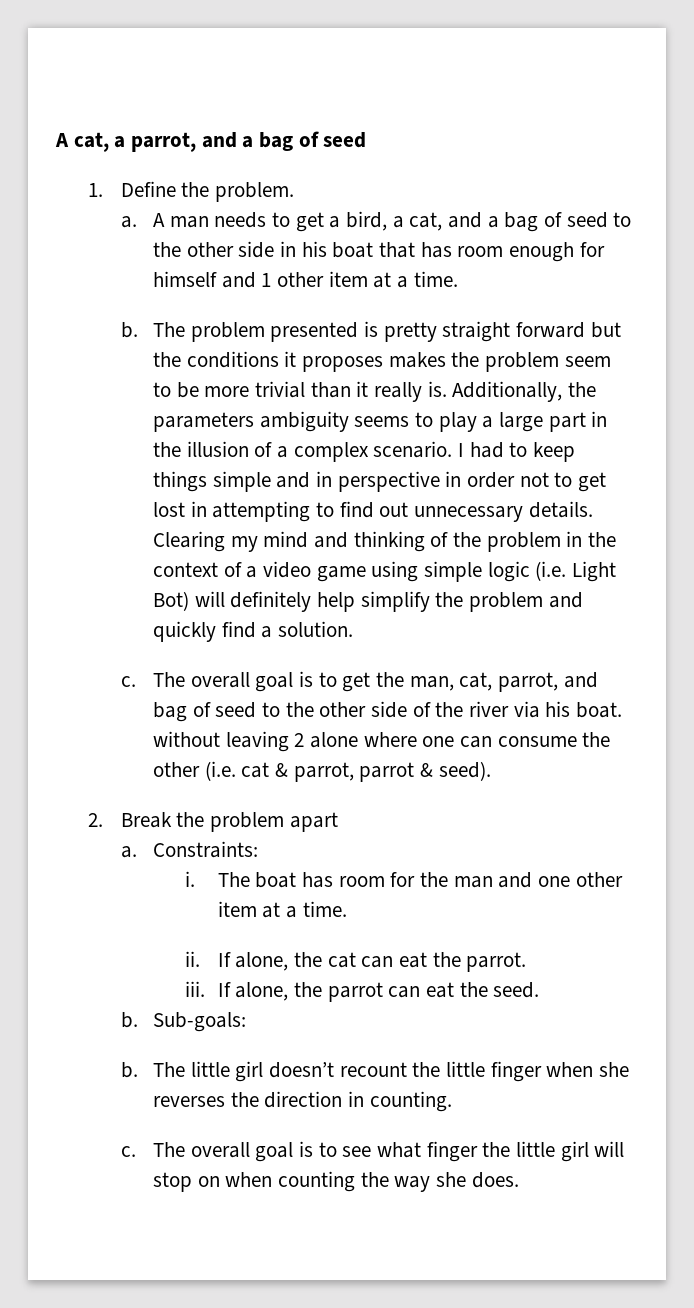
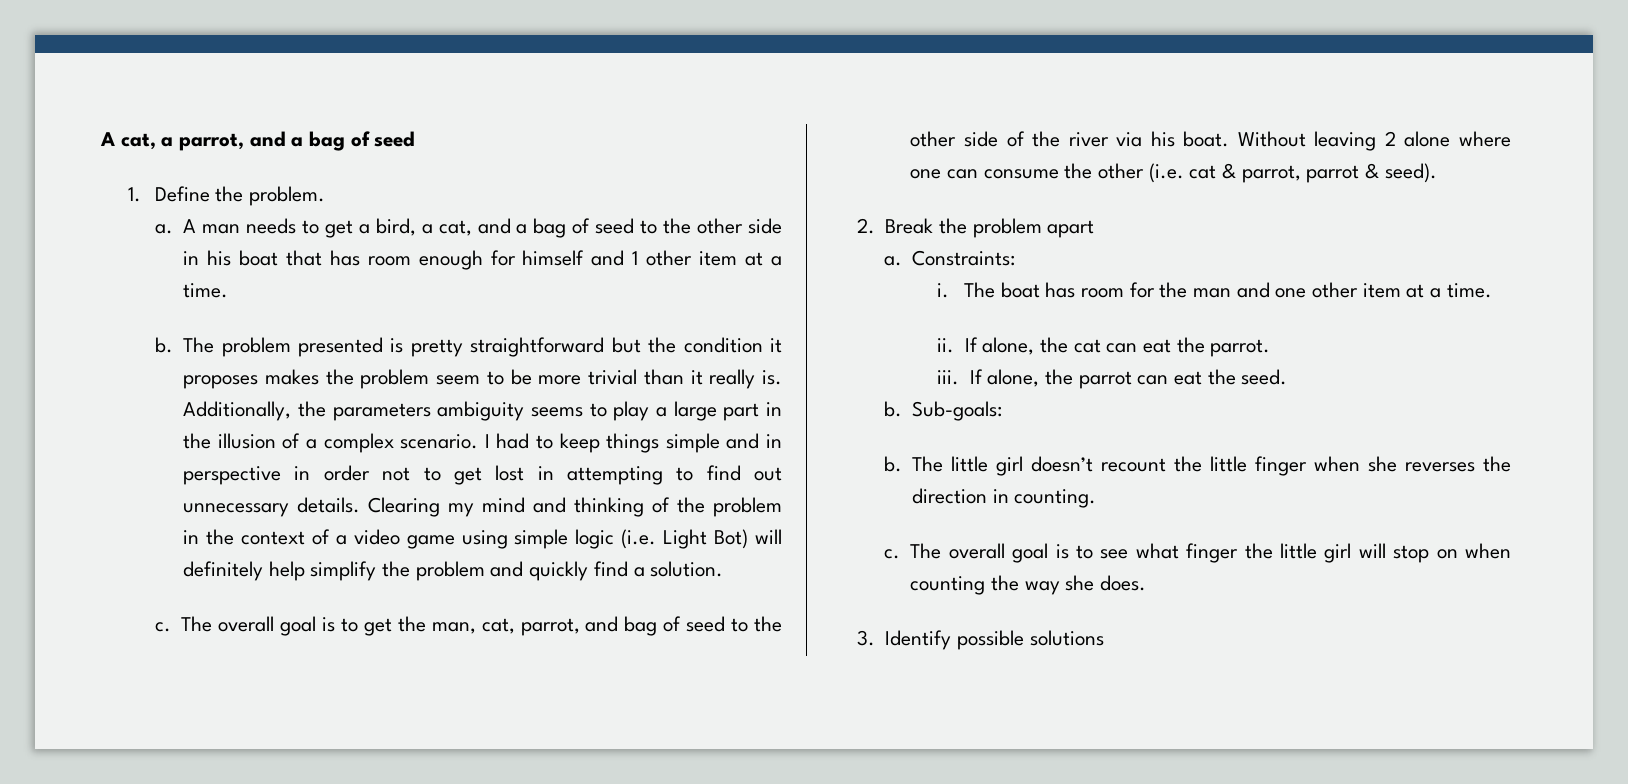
- The problem presented is pretty straight forward but the conditions it proposes makes the problem seem to be more trivial than it really is.
+ The problem presented is pretty straightforward but the condition it proposes makes the problem seem to be more trivial than it really is.
- The overall goal is to get the man, cat, parrot, and bag of seed to the other side of the river via his boat. without leaving 2 alone where one can consume the other (i.e. cat & parrot, parrot & seed).
+ The overall goal is to get the man, cat, parrot, and bag of seed to the other side of the river via his boat. Without leaving 2 alone where one can consume the other (i.e. cat & parrot, parrot & seed).
+ 3. Identify possible solutions

